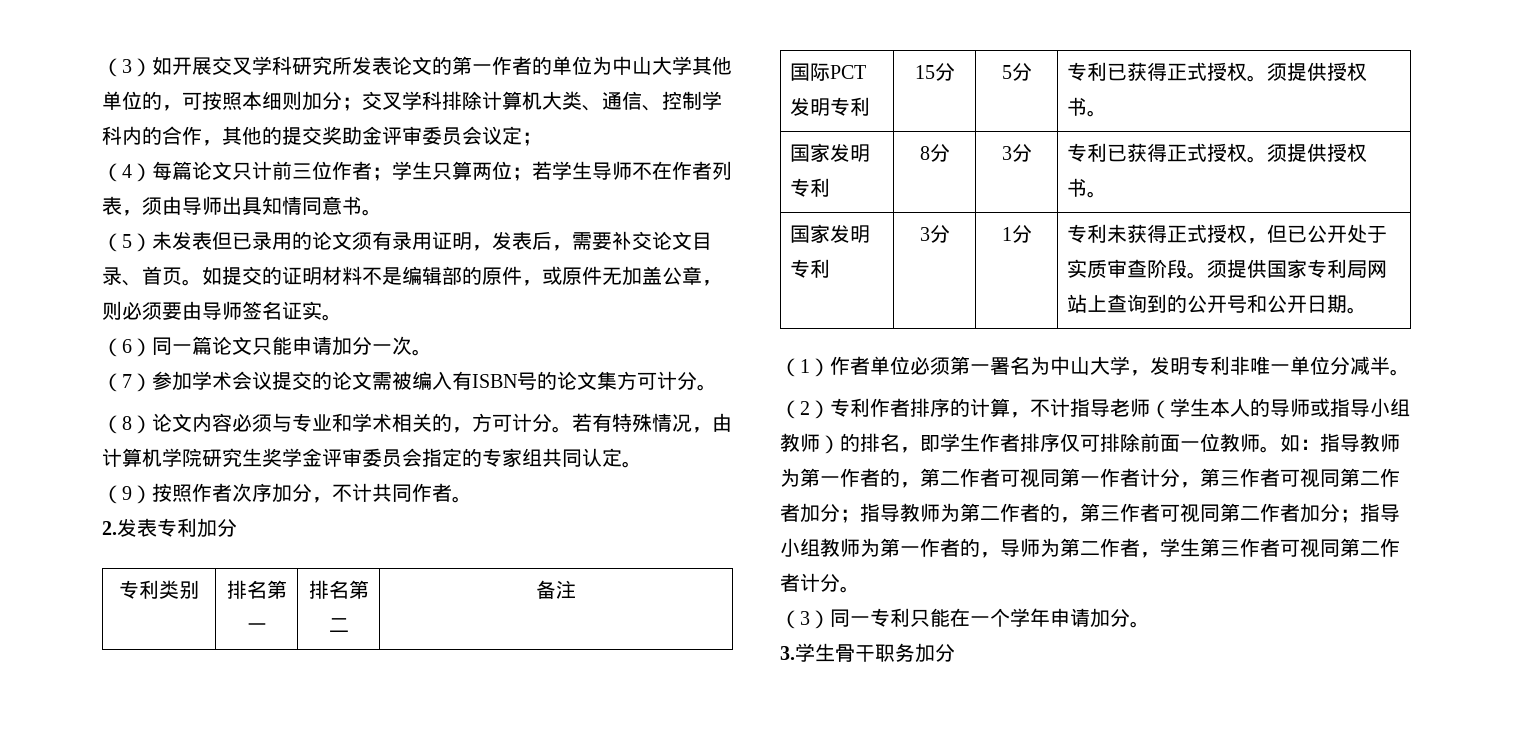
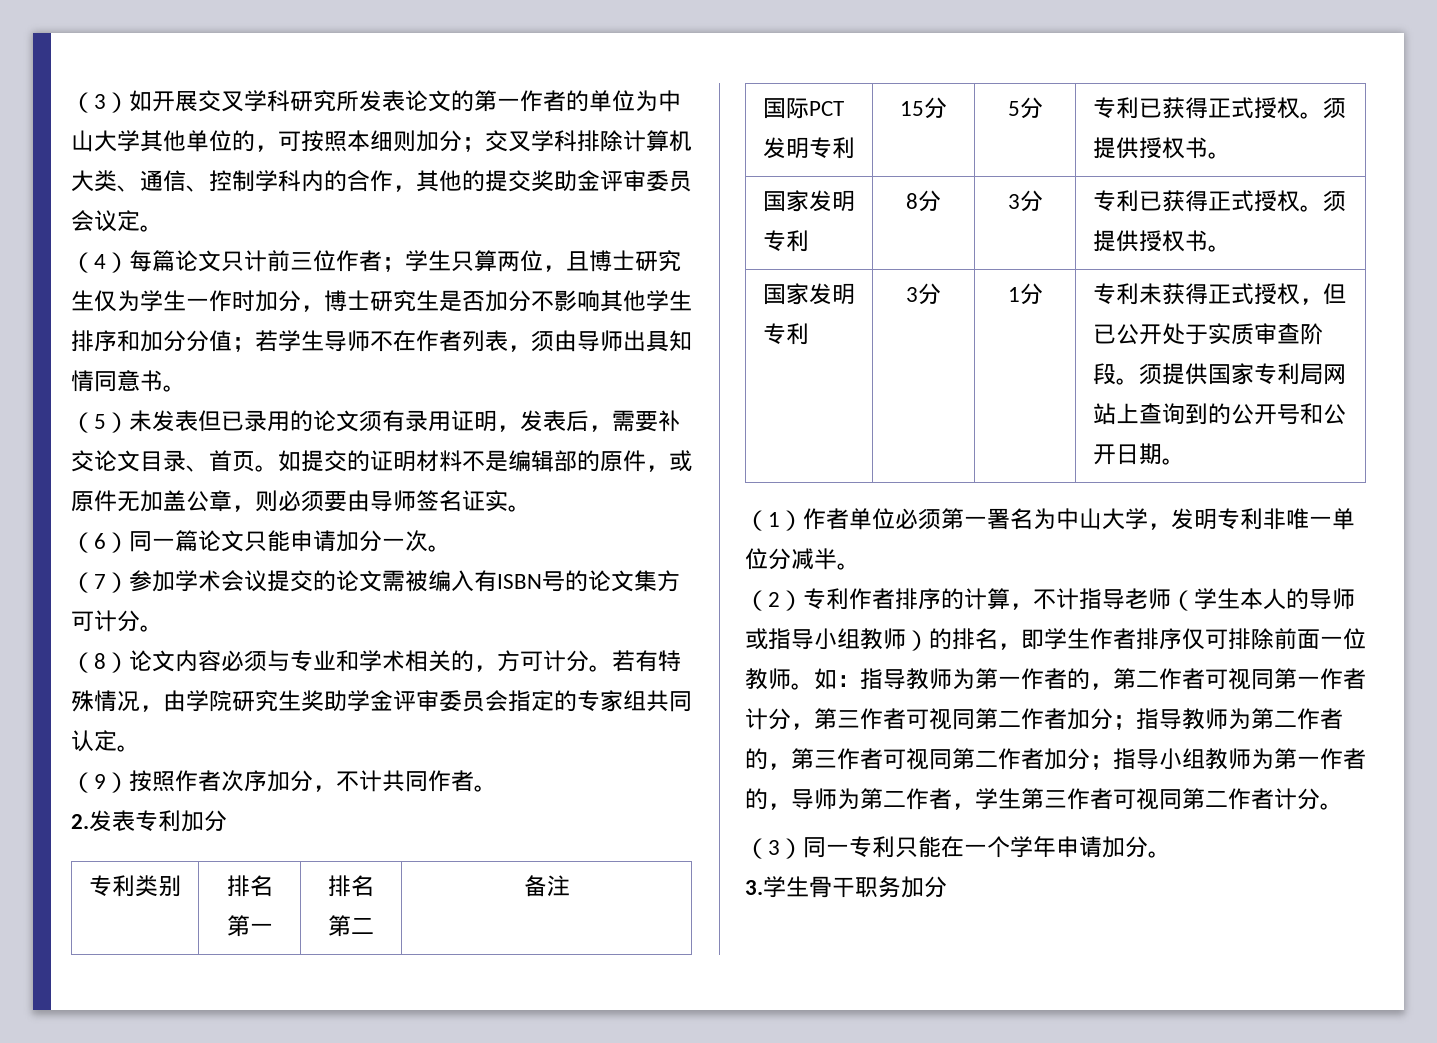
- （3）如开展交叉学科研究所发表论文的第一作者的单位为中山大学其他单位的，可按照本细则加分；交叉学科排除计算机大类、通信、控制学科内的合作，其他的提交奖助金评审委员会议定；
+ （3）如开展交叉学科研究所发表论文的第一作者的单位为中山大学其他单位的，可按照本细则加分；交叉学科排除计算机大类、通信、控制学科内的合作，其他的提交奖助金评审委员会议定。
- （4）每篇论文只计前三位作者；学生只算两位；若学生导师不在作者列表，须由导师出具知情同意书。
+ （4）每篇论文只计前三位作者；学生只算两位，且博士研究生仅为学生一作时加分，博士研究生是否加分不影响其他学生排序和加分分值；若学生导师不在作者列表，须由导师出具知情同意书。
- 若有特殊情况，由计算机学院研究生奖学金评审委员会指定的专家组共同认定。
+ 若有特殊情况，由学院研究生奖助学金评审委员会指定的专家组共同认定。

